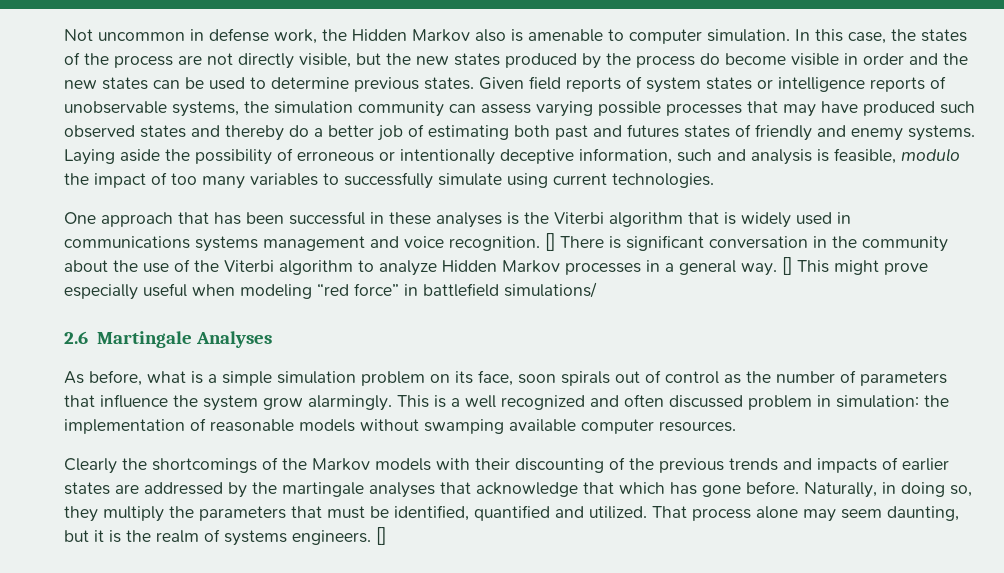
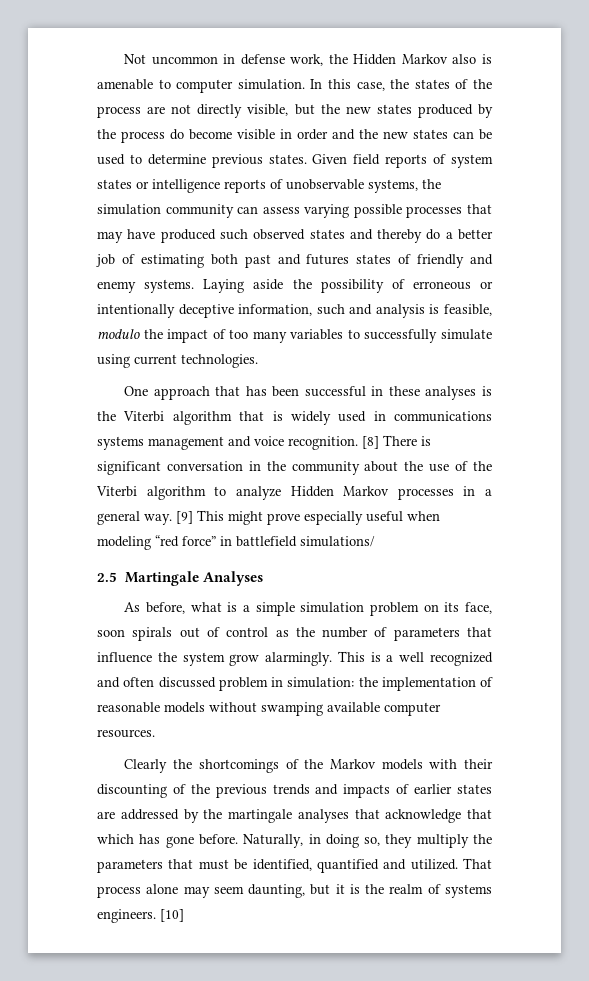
- [] There is significant conversation in the community about the use of the Viterbi algorithm to analyze Hidden Markov processes in a general way.
+ [8] There is significant conversation in the community about the use of the Viterbi algorithm to analyze Hidden Markov processes in a general way.
- [] This might prove especially useful when modeling “red force” in battlefield simulations/
+ [9] This might prove especially useful when modeling “red force” in battlefield simulations/
- 2.6 Martingale Analyses
+ 2.5 Martingale Analyses
- That process alone may seem daunting, but it is the realm of systems engineers. []
+ That process alone may seem daunting, but it is the realm of systems engineers. [10]

